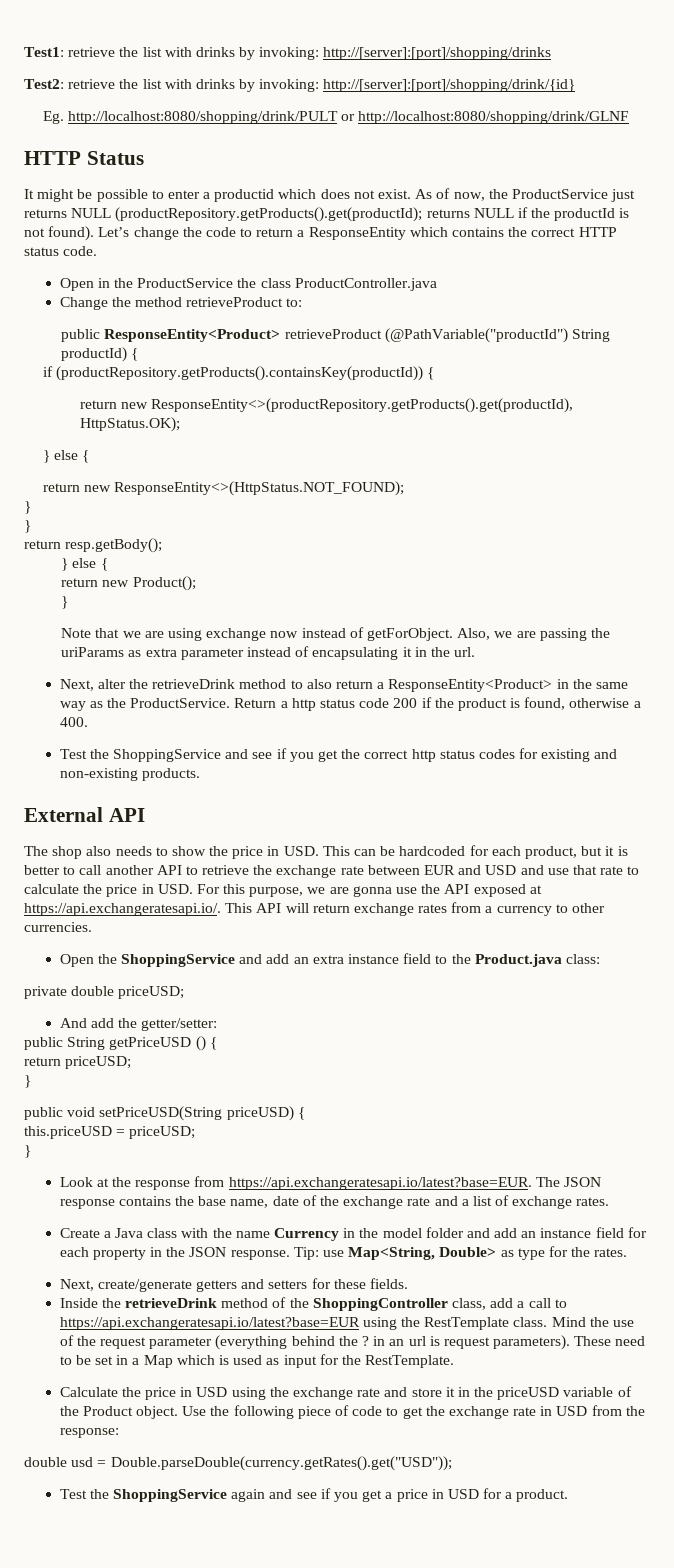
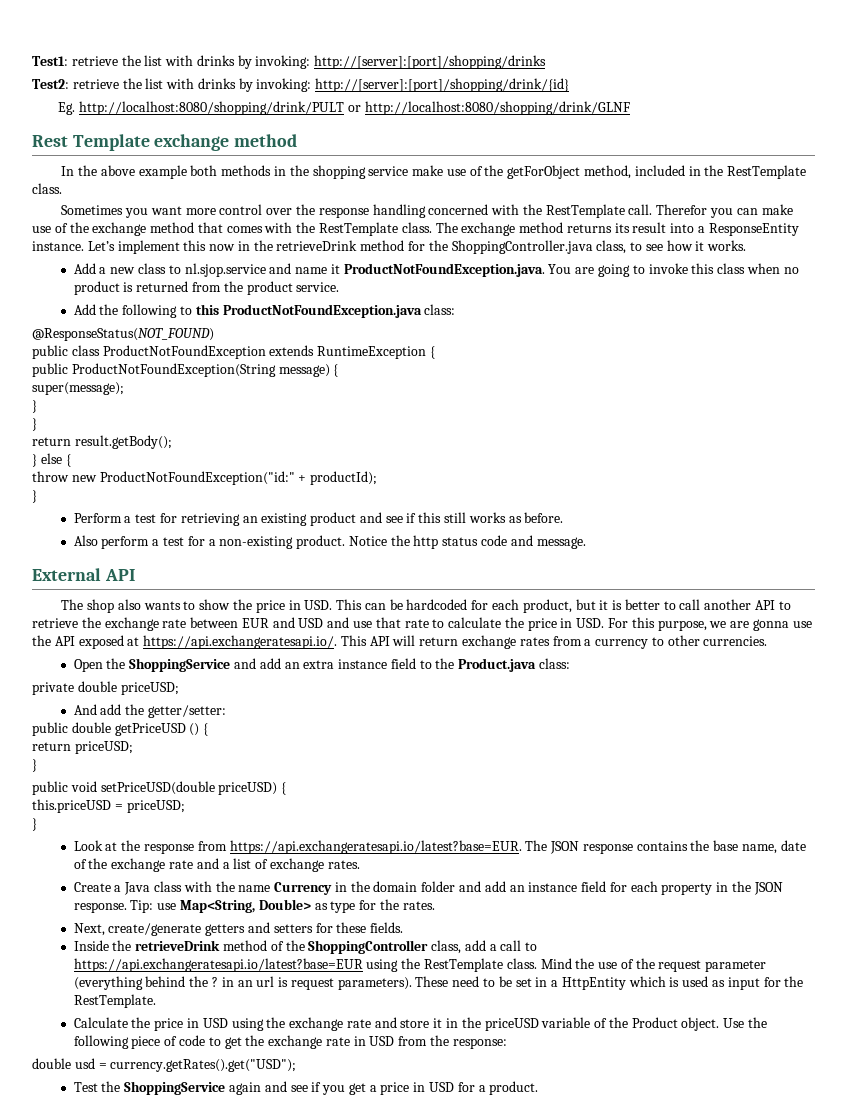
- HTTP Status
- It might be possible to enter a productid which does not exist. As of now, the ProductService just returns NULL (productRepository.getProducts().get(productId); returns NULL if the productId is not found). Let’s change the code to return a ResponseEntity which contains the correct HTTP status code.
- Open in the ProductService the class ProductController.java
- Change the method retrieveProduct to:
- public ResponseEntity<Product> retrieveProduct (@PathVariable("productId") String productId) {
- if (productRepository.getProducts().containsKey(productId)) {
- return new ResponseEntity<>(productRepository.getProducts().get(productId), HttpStatus.OK);
- } else {
- return new ResponseEntity<>(HttpStatus.NOT_FOUND);
+ Rest Template exchange method
+ In the above example both methods in the shopping service make use of the getForObject method, included in the RestTemplate class.
+ Sometimes you want more control over the response handling concerned with the RestTemplate call. Therefor you can make use of the exchange method that comes with the RestTemplate class. The exchange method returns its result into a ResponseEntity instance. Let’s implement this now in the retrieveDrink method for the ShoppingController.java class, to see how it works.
+ Add a new class to nl.sjop.service and name it ProductNotFoundException.java. You are going to invoke this class when no product is returned from the product service.
+ Add the following to this ProductNotFoundException.java class:
+ @ResponseStatus(NOT_FOUND)
+ public class ProductNotFoundException extends RuntimeException {
+ public ProductNotFoundException(String message) {
+ super(message);
- return resp.getBody();
+ return result.getBody();
  } else {
- return new Product();
+ throw new ProductNotFoundException("id:" + productId);
  }
- Note that we are using exchange now instead of getForObject. Also, we are passing the uriParams as extra parameter instead of encapsulating it in the url.
- Next, alter the retrieveDrink method to also return a ResponseEntity<Product> in the same way as the ProductService. Return a http status code 200 if the product is found, otherwise a 400.
- Test the ShoppingService and see if you get the correct http status codes for existing and non-existing products.
+ Perform a test for retrieving an existing product and see if this still works as before.
+ Also perform a test for a non-existing product. Notice the http status code and message.
- The shop also needs to show the price in USD. This can be hardcoded for each product, but it is better to call another API to retrieve the exchange rate between EUR and USD and use that rate to calculate the price in USD. For this purpose, we are gonna use the API exposed at https://api.exchangeratesapi.io/. This API will return exchange rates from a currency to other currencies.
+ The shop also wants to show the price in USD. This can be hardcoded for each product, but it is better to call another API to retrieve the exchange rate between EUR and USD and use that rate to calculate the price in USD. For this purpose, we are gonna use the API exposed at https://api.exchangeratesapi.io/. This API will return exchange rates from a currency to other currencies.
- public String getPriceUSD () {
+ public double getPriceUSD () {
- public void setPriceUSD(String priceUSD) {
+ public void setPriceUSD(double priceUSD) {
- Create a Java class with the name Currency in the model folder and add an instance field for each property in the JSON response.
+ Create a Java class with the name Currency in the domain folder and add an instance field for each property in the JSON response.
- These need to be set in a Map which is used as input for the RestTemplate.
+ These need to be set in a HttpEntity which is used as input for the RestTemplate.
- double usd = Double.parseDouble(currency.getRates().get("USD"));
+ double usd = currency.getRates().get("USD");

